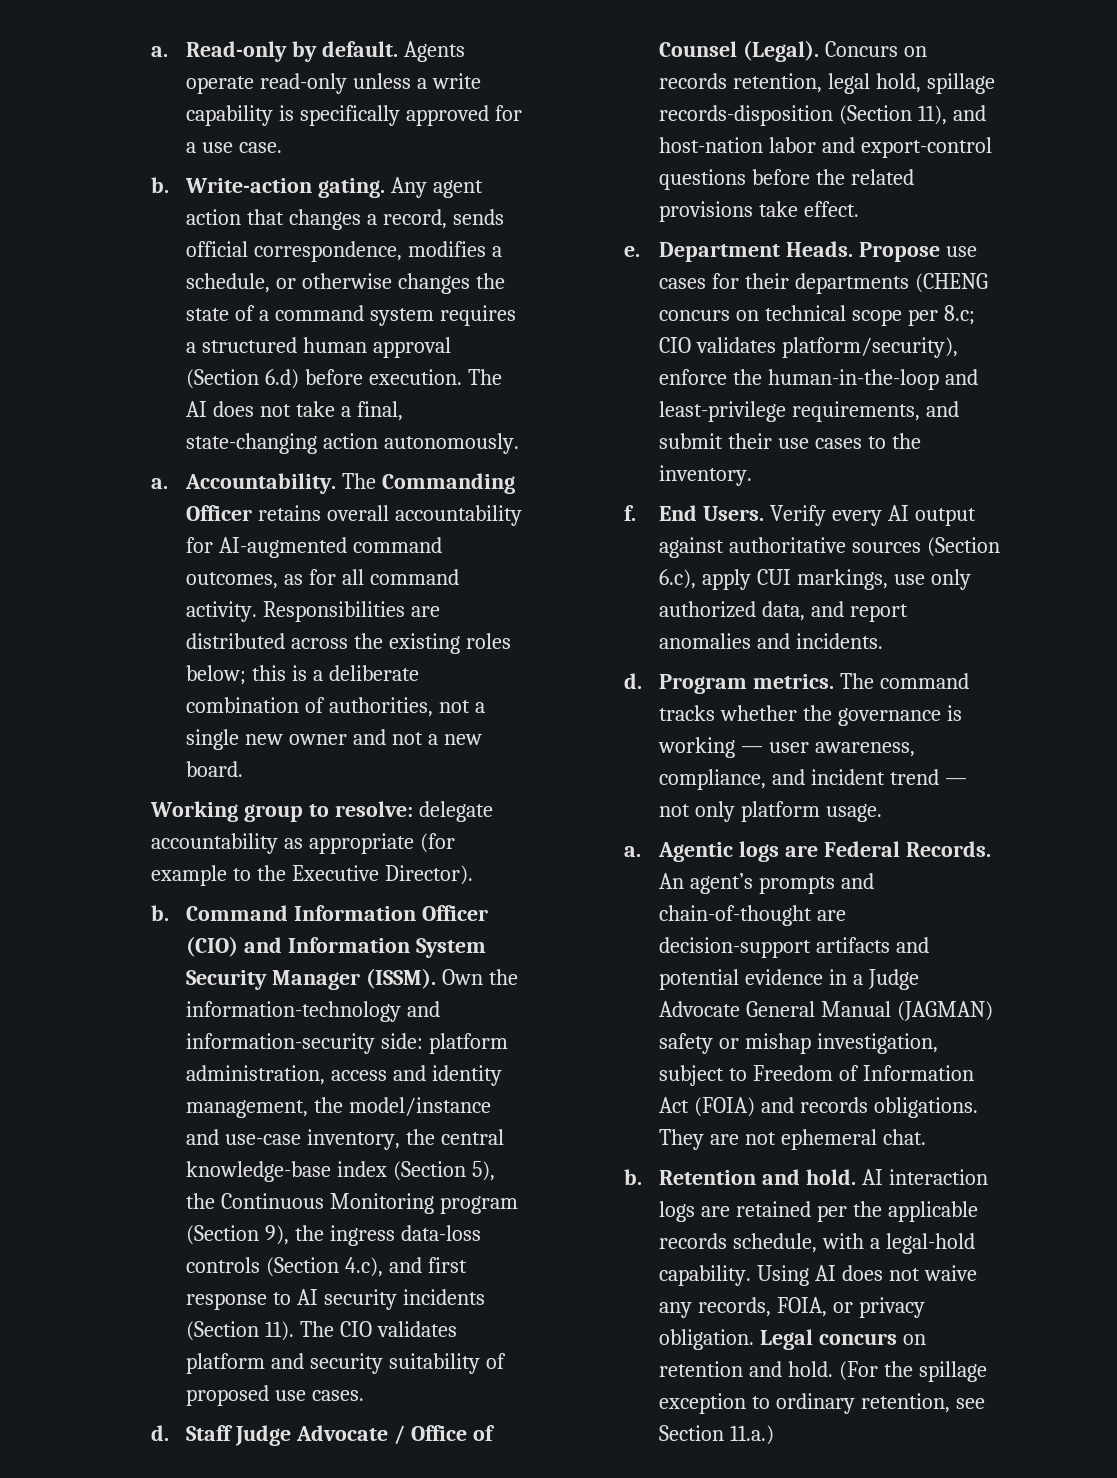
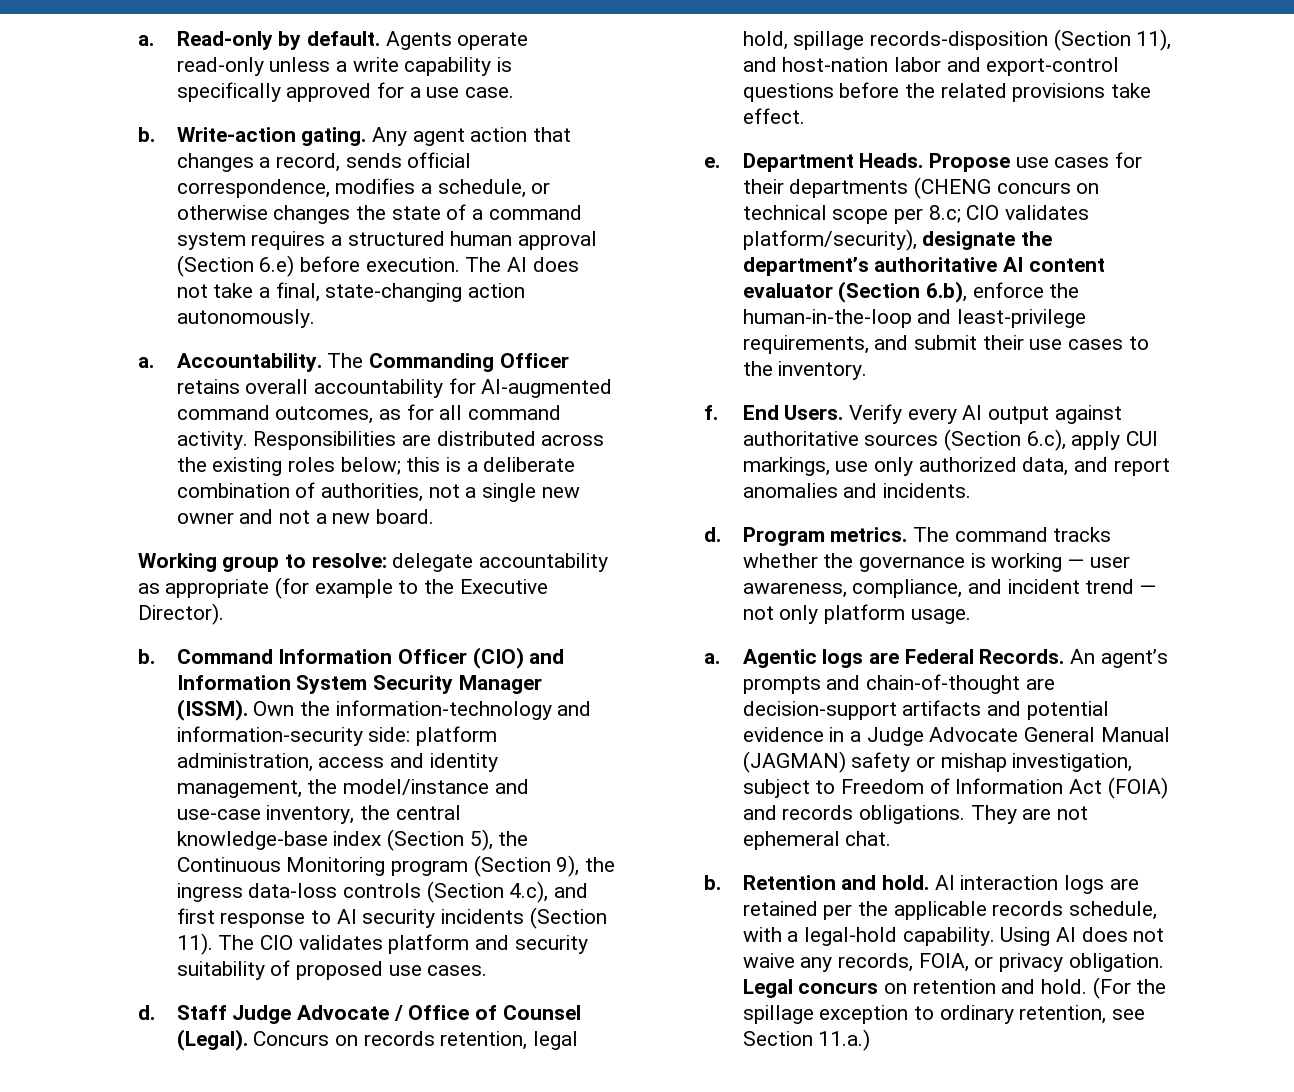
- Any agent action that changes a record, sends official correspondence, modifies a schedule, or otherwise changes the state of a command system requires a structured human approval (Section 6.d) before execution.
+ Any agent action that changes a record, sends official correspondence, modifies a schedule, or otherwise changes the state of a command system requires a structured human approval (Section 6.e) before execution.
- Propose use cases for their departments (CHENG concurs on technical scope per 8.c; CIO validates platform/security), enforce the human-in-the-loop and least-privilege requirements, and submit their use cases to the inventory.
+ Propose use cases for their departments (CHENG concurs on technical scope per 8.c; CIO validates platform/security), designate the department’s authoritative AI content evaluator (Section 6.b), enforce the human-in-the-loop and least-privilege requirements, and submit their use cases to the inventory.

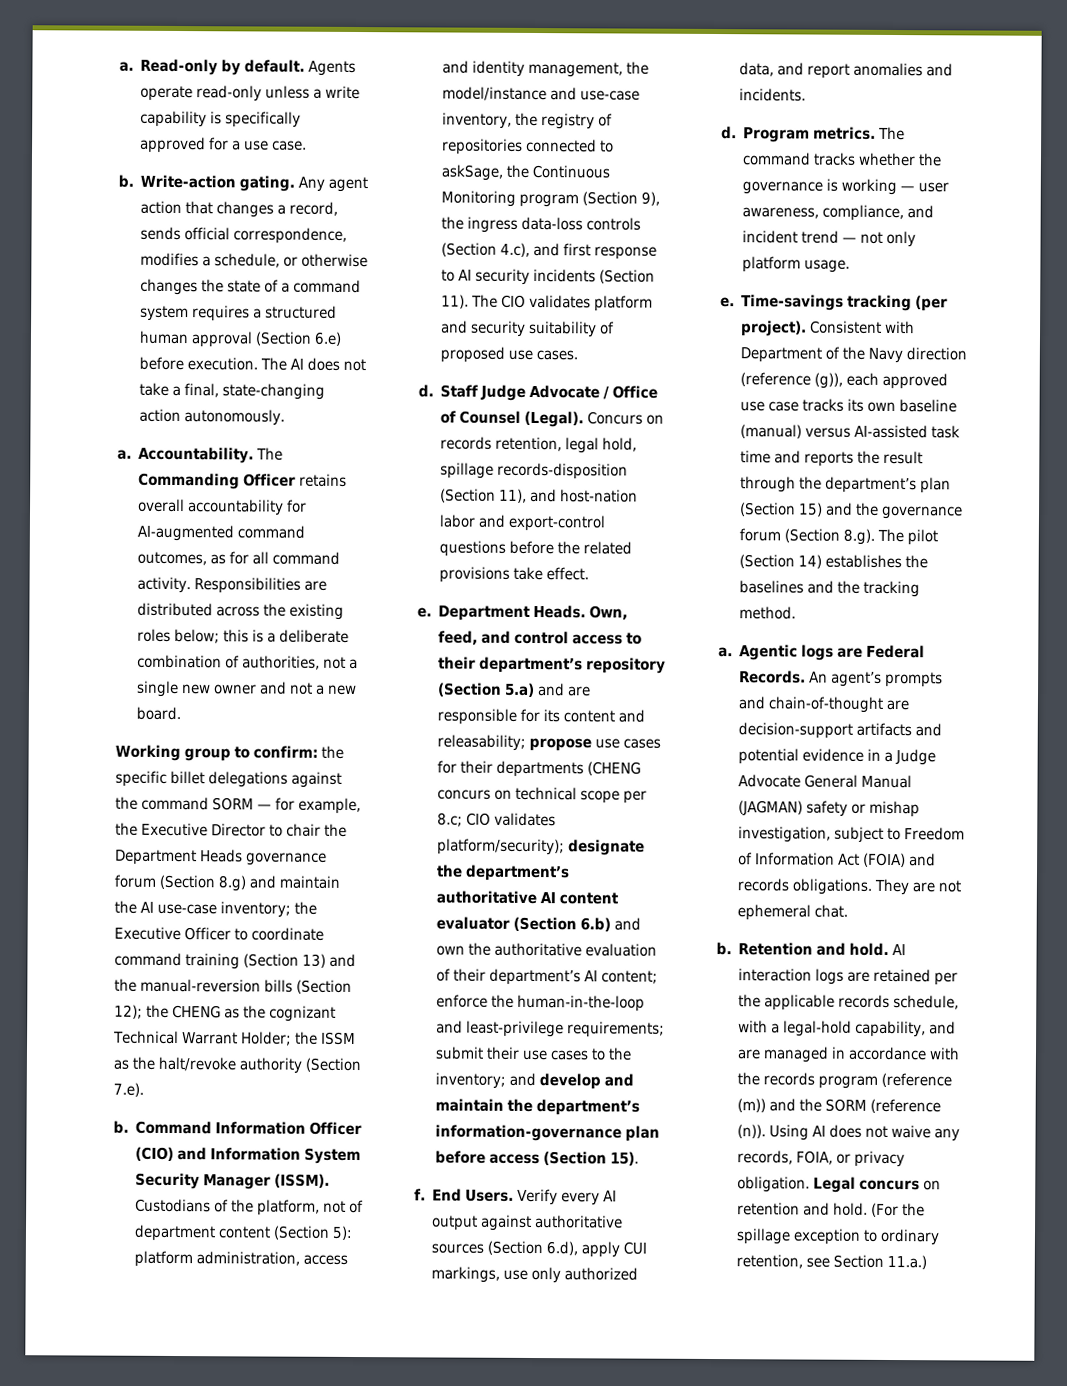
- Working group to resolve: delegate accountability as appropriate (for example to the Executive Director).
+ Working group to confirm: the specific billet delegations against the command SORM — for example, the Executive Director to chair the Department Heads governance forum (Section 8.g) and maintain the AI use-case inventory; the Executive Officer to coordinate command training (Section 13) and the manual-reversion bills (Section 12); the CHENG as the cognizant Technical Warrant Holder; the ISSM as the halt/revoke authority (Section 7.e).
- Own the information-technology and information-security side: platform administration, access and identity management, the model/instance and use-case inventory, the central knowledge-base index (Section 5), the Continuous Monitoring program (Section 9), the ingress data-loss controls (Section 4.c), and first response to AI security incidents (Section 11).
+ Custodians of the platform, not of department content (Section 5): platform administration, access and identity management, the model/instance and use-case inventory, the registry of repositories connected to askSage, the Continuous Monitoring program (Section 9), the ingress data-loss controls (Section 4.c), and first response to AI security incidents (Section 11).
- Propose use cases for their departments (CHENG concurs on technical scope per 8.c; CIO validates platform/security), designate the department’s authoritative AI content evaluator (Section 6.b), enforce the human-in-the-loop and least-privilege requirements, and submit their use cases to the inventory.
+ Own, feed, and control access to their department’s repository (Section 5.a) and are responsible for its content and releasability; propose use cases for their departments (CHENG concurs on technical scope per 8.c; CIO validates platform/security); designate the department’s authoritative AI content evaluator (Section 6.b) and own the authoritative evaluation of their department’s AI content; enforce the human-in-the-loop and least-privilege requirements; submit their use cases to the inventory; and develop and maintain the department’s information-governance plan before access (Section 15).
- Verify every AI output against authoritative sources (Section 6.c), apply CUI markings, use only authorized data, and report anomalies and incidents.
+ Verify every AI output against authoritative sources (Section 6.d), apply CUI markings, use only authorized data, and report anomalies and incidents.
+ e. Time-savings tracking (per project). Consistent with Department of the Navy direction (reference (g)), each approved use case tracks its own baseline (manual) versus AI-assisted task time and reports the result through the department’s plan (Section 15) and the governance forum (Section 8.g). The pilot (Section 14) establishes the baselines and the tracking method.
- AI interaction logs are retained per the applicable records schedule, with a legal-hold capability.
+ AI interaction logs are retained per the applicable records schedule, with a legal-hold capability, and are managed in accordance with the records program (reference (m)) and the SORM (reference (n)).

